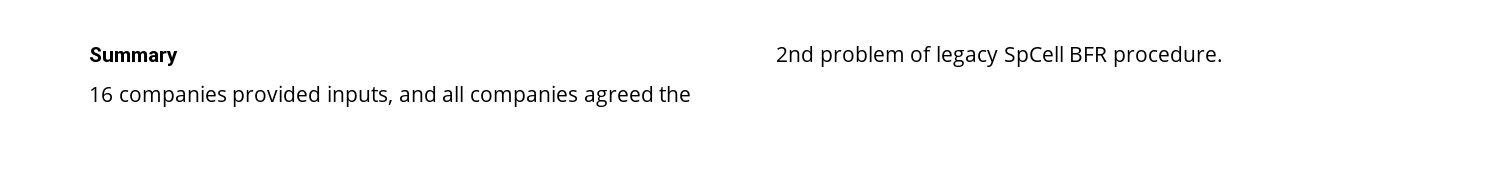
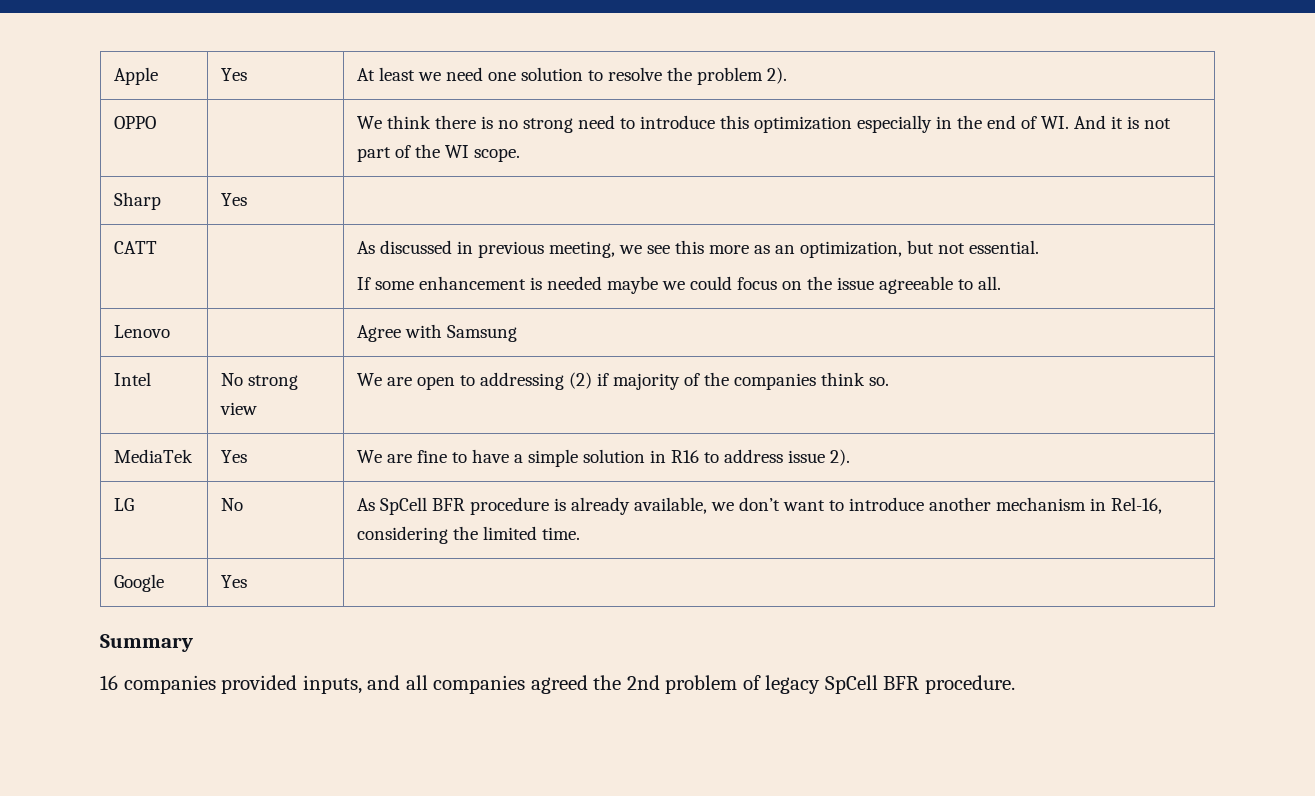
+ Apple | Yes | At least we need one solution to resolve the problem 2).
+ OPPO | | We think there is no strong need to introduce this optimization especially in the end of WI. And it is not part of the WI scope.
+ Sharp | Yes |
+ CATT | | As discussed in previous meeting, we see this more as an optimization, but not essential.
+ If some enhancement is needed maybe we could focus on the issue agreeable to all.
+ Lenovo | | Agree with Samsung
+ Intel | No strong view | We are open to addressing (2) if majority of the companies think so.
+ MediaTek | Yes | We are fine to have a simple solution in R16 to address issue 2).
+ LG | No | As SpCell BFR procedure is already available, we don’t want to introduce another mechanism in Rel-16, considering the limited time.
+ Google | Yes |

